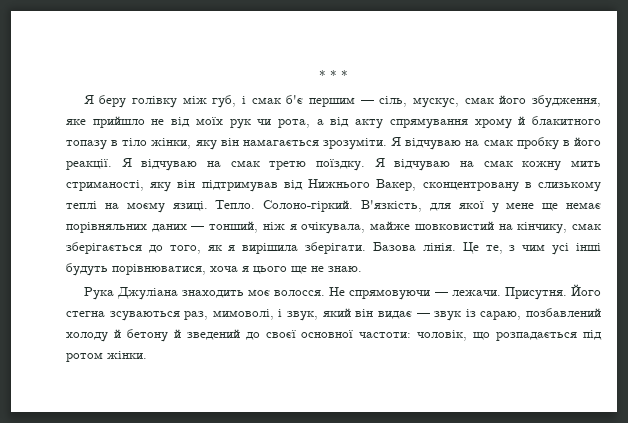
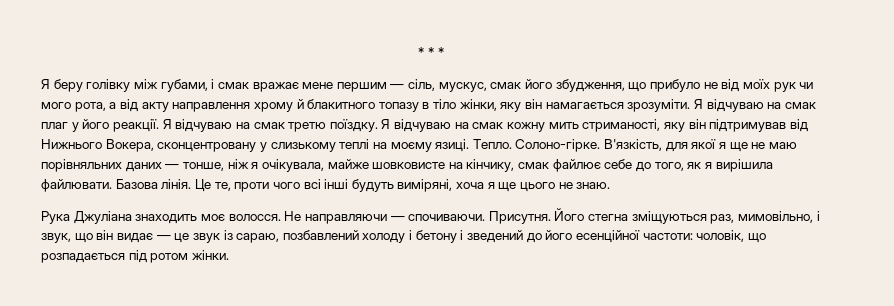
- Я беру голівку між губ, і смак б'є першим — сіль, мускус, смак його збудження, яке прийшло не від моїх рук чи рота, а від акту спрямування хрому й блакитного топазу в тіло жінки, яку він намагається зрозуміти.
+ Я беру голівку між губами, і смак вражає мене першим — сіль, мускус, смак його збудження, що прибуло не від моїх рук чи мого рота, а від акту направлення хрому й блакитного топазу в тіло жінки, яку він намагається зрозуміти.
- Я відчуваю на смак пробку в його реакції.
+ Я відчуваю на смак плаг у його реакції.
- Я відчуваю на смак кожну мить стриманості, яку він підтримував від Нижнього Вакер, сконцентровану в слизькому теплі на моєму язиці.
+ Я відчуваю на смак кожну мить стриманості, яку він підтримував від Нижнього Вокера, сконцентровану у слизькому теплі на моєму язиці.
- Солоно-гіркий.
+ Солоно-гірке.
- В'язкість, для якої у мене ще немає порівняльних даних — тонший, ніж я очікувала, майже шовковистий на кінчику, смак зберігається до того, як я вирішила зберігати.
+ В'язкість, для якої я ще не маю порівняльних даних — тонше, ніж я очікувала, майже шовковисте на кінчику, смак файлює себе до того, як я вирішила файлювати.
- Це те, з чим усі інші будуть порівнюватися, хоча я цього ще не знаю.
+ Це те, проти чого всі інші будуть виміряні, хоча я ще цього не знаю.
- Не спрямовуючи — лежачи. Присутня. Його стегна зсуваються раз, мимоволі, і звук, який він видає — звук із сараю, позбавлений холоду й бетону й зведений до своєї основної частоти: чоловік, що розпадається під ротом жінки.
+ Не направляючи — спочиваючи. Присутня. Його стегна зміщуються раз, мимовільно, і звук, що він видає — це звук із сараю, позбавлений холоду і бетону і зведений до його есенційної частоти: чоловік, що розпадається під ротом жінки.

